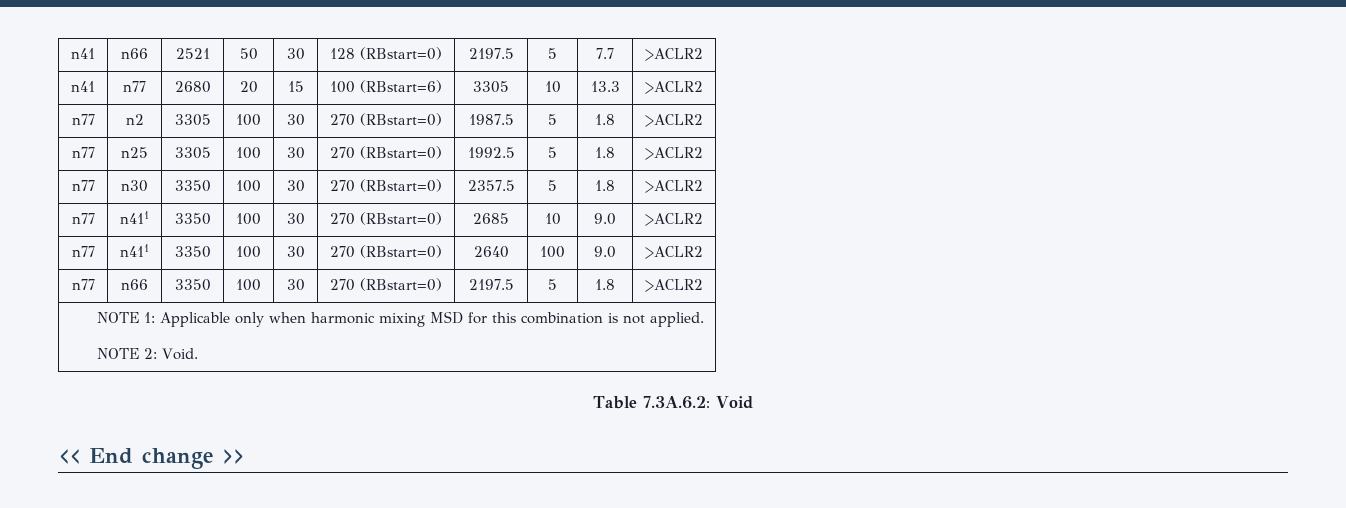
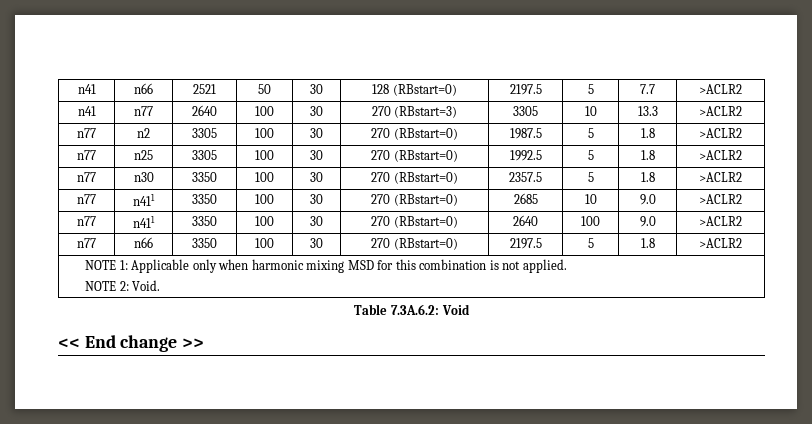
- n41 | n77 | 2680 | 20 | 15 | 100 (RBstart=6) | 3305 | 10 | 13.3 | >ACLR2
+ n41 | n77 | 2640 | 100 | 30 | 270 (RBstart=3) | 3305 | 10 | 13.3 | >ACLR2

